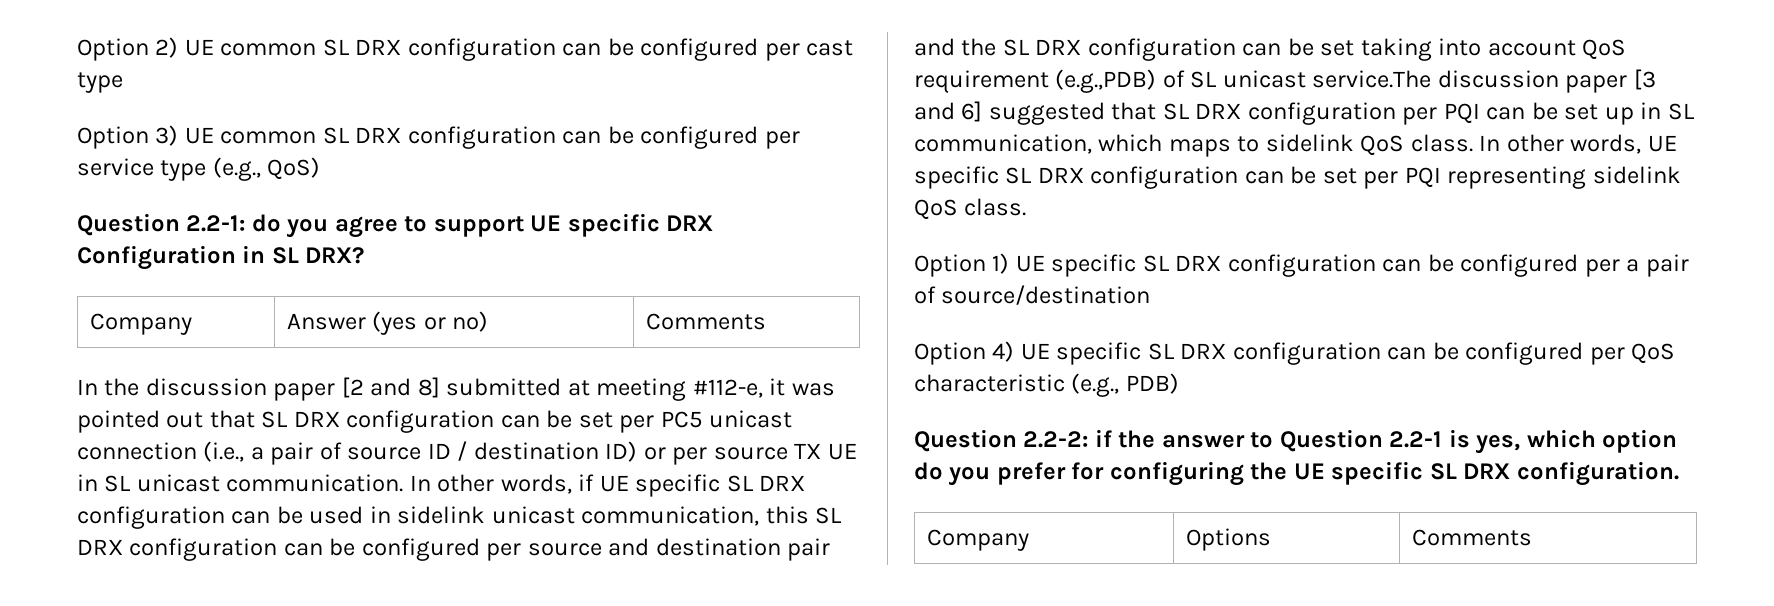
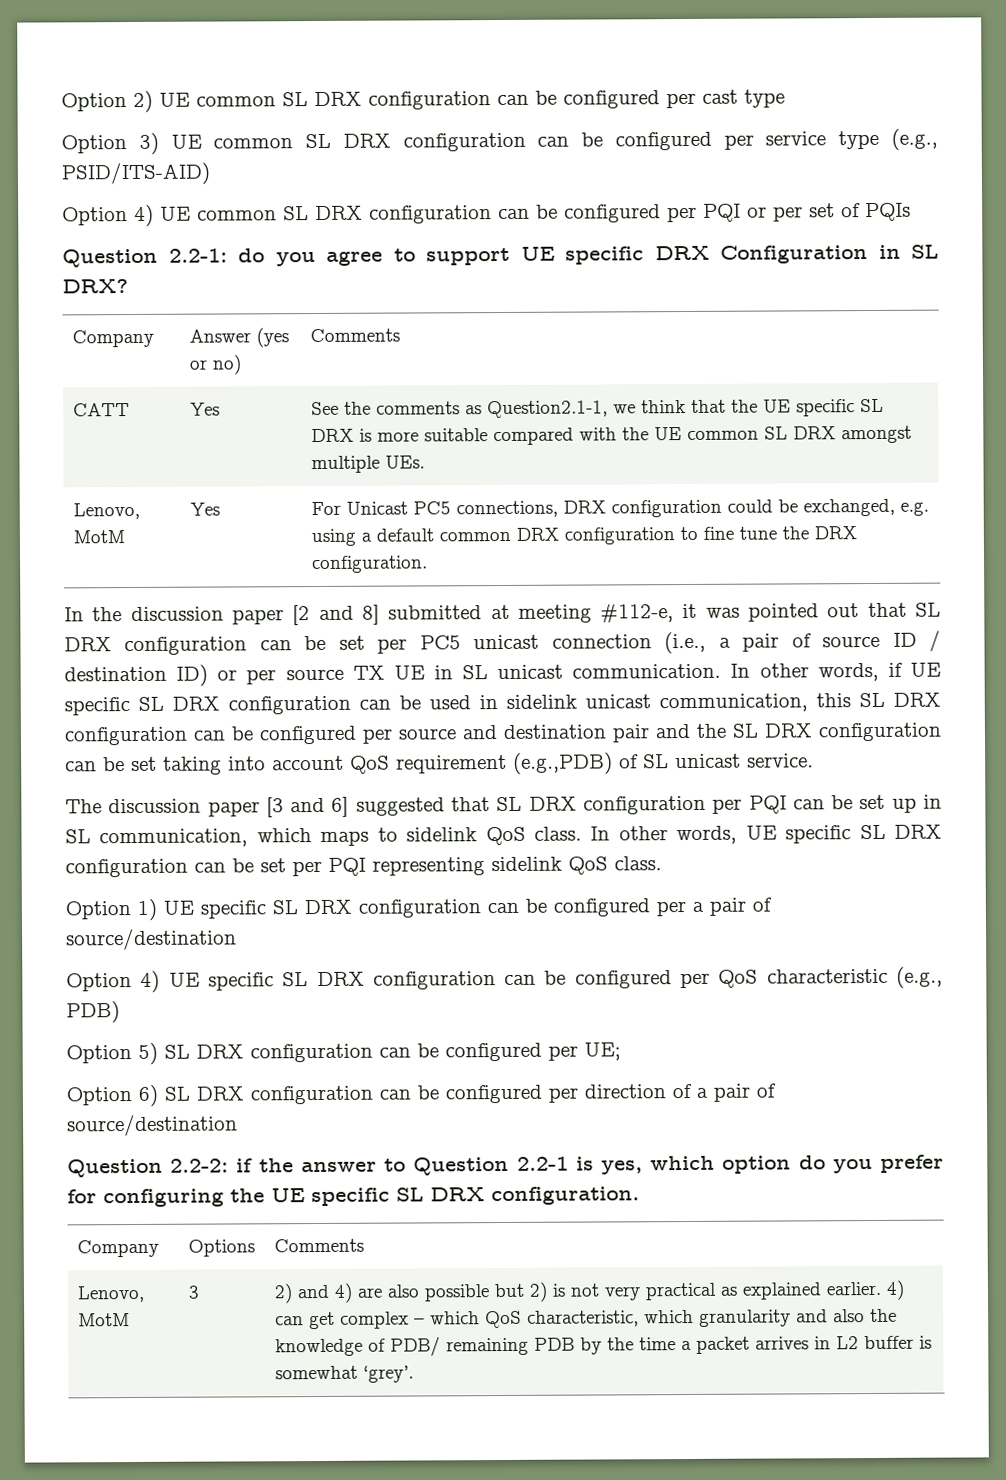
- Option 3) UE common SL DRX configuration can be configured per service type (e.g., QoS)
+ Option 3) UE common SL DRX configuration can be configured per service type (e.g., PSID/ITS-AID)
+ Option 4) UE common SL DRX configuration can be configured per PQI or per set of PQIs
+ CATT | Yes | See the comments as Question2.1-1, we think that the UE specific SL DRX is more suitable compared with the UE common SL DRX amongst multiple UEs.
+ Lenovo, MotM | Yes | For Unicast PC5 connections, DRX configuration could be exchanged, e.g. using a default common DRX configuration to fine tune the DRX configuration.
- In other words, if UE specific SL DRX configuration can be used in sidelink unicast communication, this SL DRX configuration can be configured per source and destination pair and the SL DRX configuration can be set taking into account QoS requirement (e.g.,PDB) of SL unicast service.The discussion paper [3 and 6] suggested that SL DRX configuration per PQI can be set up in SL communication, which maps to sidelink QoS class.
+ In other words, if UE specific SL DRX configuration can be used in sidelink unicast communication, this SL DRX configuration can be configured per source and destination pair and the SL DRX configuration can be set taking into account QoS requirement (e.g.,PDB) of SL unicast service.
+ The discussion paper [3 and 6] suggested that SL DRX configuration per PQI can be set up in SL communication, which maps to sidelink QoS class.
+ Option 5) SL DRX configuration can be configured per UE;
+ Option 6) SL DRX configuration can be configured per direction of a pair of source/destination
+ Lenovo, MotM | 3 | 2) and 4) are also possible but 2) is not very practical as explained earlier. 4) can get complex – which QoS characteristic, which granularity and also the knowledge of PDB/ remaining PDB by the time a packet arrives in L2 buffer is somewhat ‘grey’.

